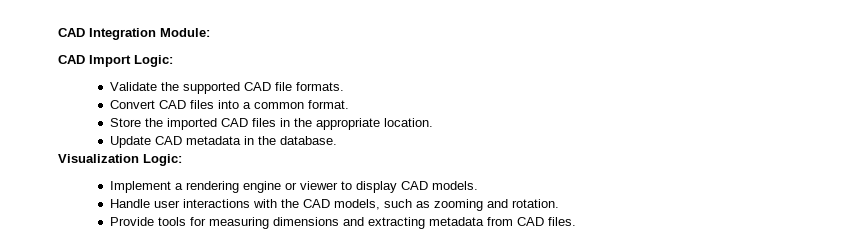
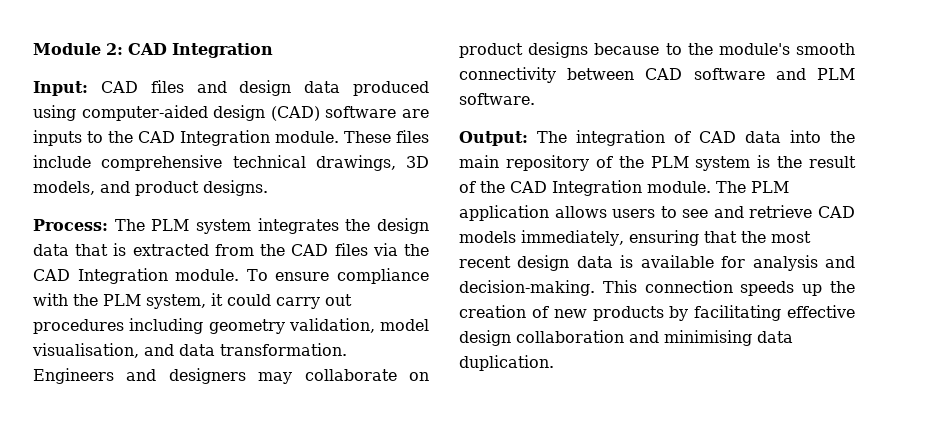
- CAD Integration Module:
- CAD Import Logic:
- Validate the supported CAD file formats.
- Convert CAD files into a common format.
- Store the imported CAD files in the appropriate location.
- Update CAD metadata in the database.
- Visualization Logic:
- Implement a rendering engine or viewer to display CAD models.
- Handle user interactions with the CAD models, such as zooming and rotation.
- Provide tools for measuring dimensions and extracting metadata from CAD files.
+ Module 2: CAD Integration
+ Input: CAD files and design data produced using computer-aided design (CAD) software are inputs to the CAD Integration module. These files include comprehensive technical drawings, 3D models, and product designs.
+ Process: The PLM system integrates the design data that is extracted from the CAD files via the CAD Integration module. To ensure compliance with the PLM system, it could carry out procedures including geometry validation, model visualisation, and data transformation. Engineers and designers may collaborate on product designs because to the module's smooth connectivity between CAD software and PLM software.
+ Output: The integration of CAD data into the main repository of the PLM system is the result of the CAD Integration module. The PLM application allows users to see and retrieve CAD models immediately, ensuring that the most recent design data is available for analysis and decision-making. This connection speeds up the creation of new products by facilitating effective design collaboration and minimising data duplication.

